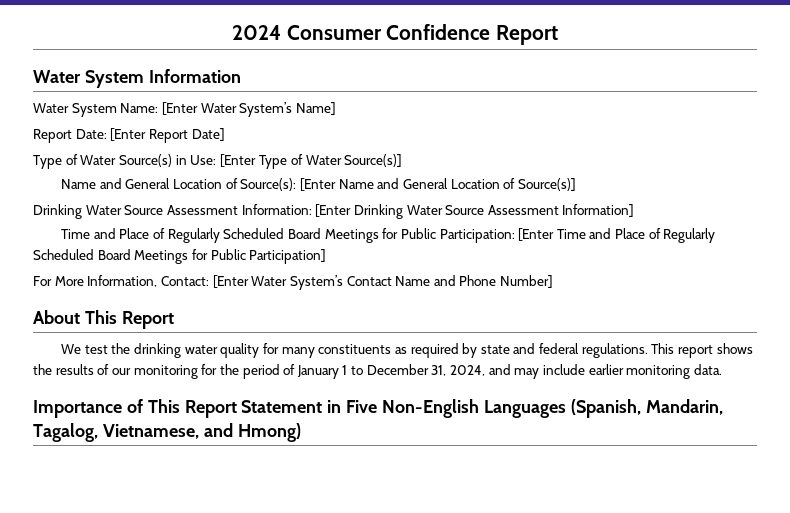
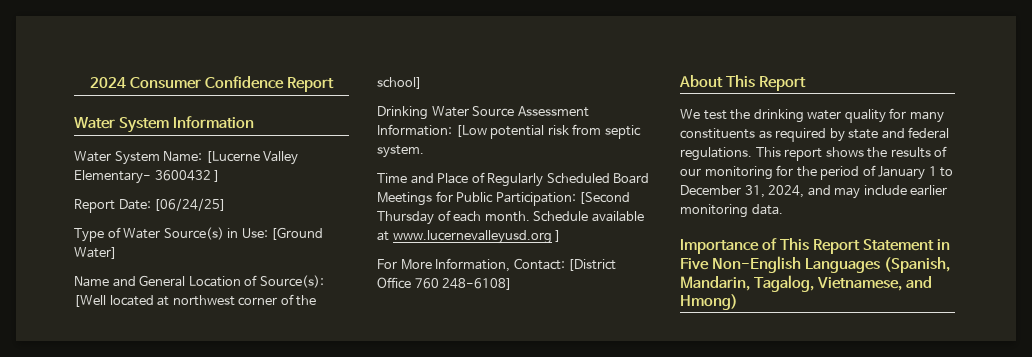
- Water System Name: [Enter Water System’s Name]
+ Water System Name: [Lucerne Valley Elementary- 3600432 ]
- Report Date: [Enter Report Date]
+ Report Date: [06/24/25]
- Type of Water Source(s) in Use: [Enter Type of Water Source(s)]
+ Type of Water Source(s) in Use: [Ground Water]
- Name and General Location of Source(s): [Enter Name and General Location of Source(s)]
+ Name and General Location of Source(s): [Well located at northwest corner of the school]
- Drinking Water Source Assessment Information: [Enter Drinking Water Source Assessment Information]
+ Drinking Water Source Assessment Information: [Low potential risk from septic system.
- Time and Place of Regularly Scheduled Board Meetings for Public Participation: [Enter Time and Place of Regularly Scheduled Board Meetings for Public Participation]
- For More Information, Contact: [Enter Water System’s Contact Name and Phone Number]
+ Time and Place of Regularly Scheduled Board Meetings for Public Participation: [Second Thursday of each month. Schedule available at www.lucernevalleyusd.org ]
+ For More Information, Contact: [District Office 760 248-6108]

